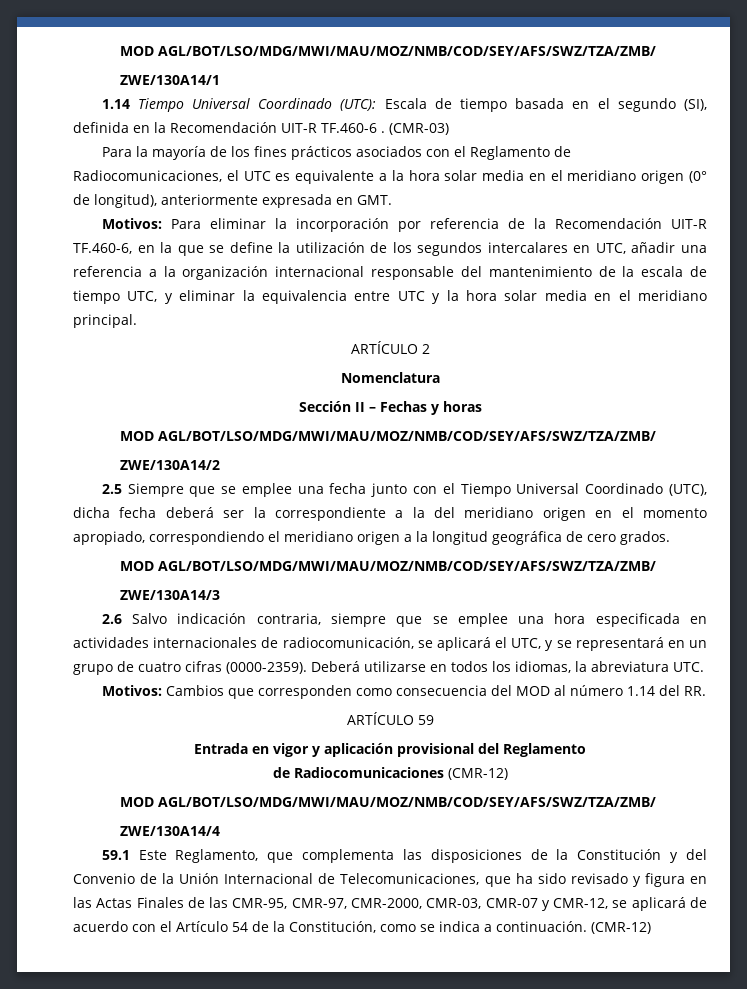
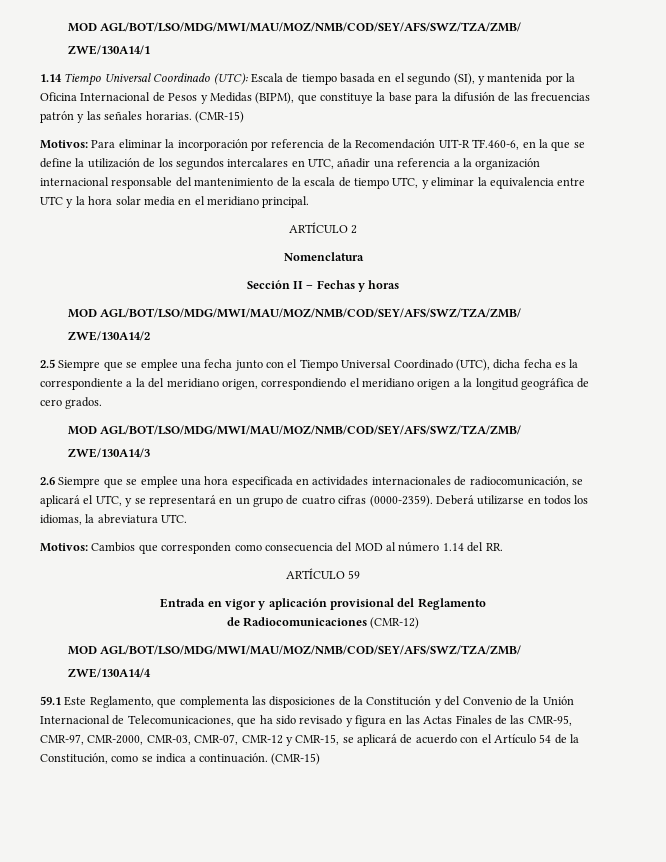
- 1.14 Tiempo Universal Coordinado (UTC): Escala de tiempo basada en el segundo (SI), definida en la Recomendación UIT-R TF.460-6 . (CMR-03)
- Para la mayoría de los fines prácticos asociados con el Reglamento de Radiocomunicaciones, el UTC es equivalente a la hora solar media en el meridiano origen (0° de longitud), anteriormente expresada en GMT.
+ 1.14 Tiempo Universal Coordinado (UTC): Escala de tiempo basada en el segundo (SI), y mantenida por la Oficina Internacional de Pesos y Medidas (BIPM), que constituye la base para la difusión de las frecuencias patrón y las señales horarias. (CMR-15)
- 2.5 Siempre que se emplee una fecha junto con el Tiempo Universal Coordinado (UTC), dicha fecha deberá ser la correspondiente a la del meridiano origen en el momento apropiado, correspondiendo el meridiano origen a la longitud geográfica de cero grados.
+ 2.5 Siempre que se emplee una fecha junto con el Tiempo Universal Coordinado (UTC), dicha fecha es la correspondiente a la del meridiano origen, correspondiendo el meridiano origen a la longitud geográfica de cero grados.
- 2.6 Salvo indicación contraria, siempre que se emplee una hora especificada en actividades internacionales de radiocomunicación, se aplicará el UTC, y se representará en un grupo de cuatro cifras (0000-2359).
+ 2.6 Siempre que se emplee una hora especificada en actividades internacionales de radiocomunicación, se aplicará el UTC, y se representará en un grupo de cuatro cifras (0000-2359).
- 59.1 Este Reglamento, que complementa las disposiciones de la Constitución y del Convenio de la Unión Internacional de Telecomunicaciones, que ha sido revisado y figura en las Actas Finales de las CMR-95, CMR-97, CMR-2000, CMR-03, CMR-07 y CMR-12, se aplicará de acuerdo con el Artículo 54 de la Constitución, como se indica a continuación. (CMR-12)
+ 59.1 Este Reglamento, que complementa las disposiciones de la Constitución y del Convenio de la Unión Internacional de Telecomunicaciones, que ha sido revisado y figura en las Actas Finales de las CMR-95, CMR-97, CMR-2000, CMR-03, CMR-07, CMR-12 y CMR-15, se aplicará de acuerdo con el Artículo 54 de la Constitución, como se indica a continuación. (CMR-15)

